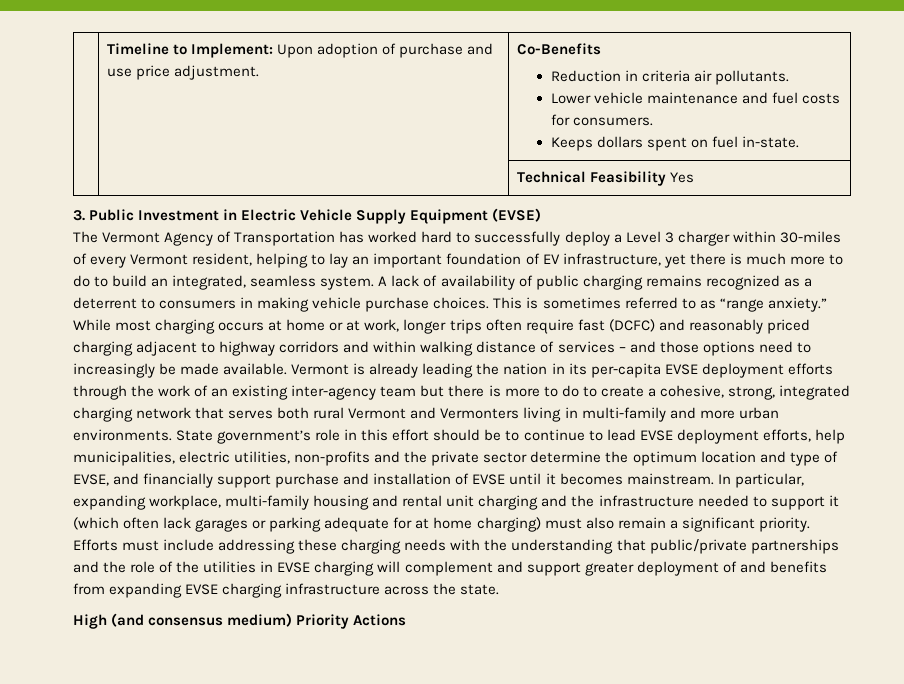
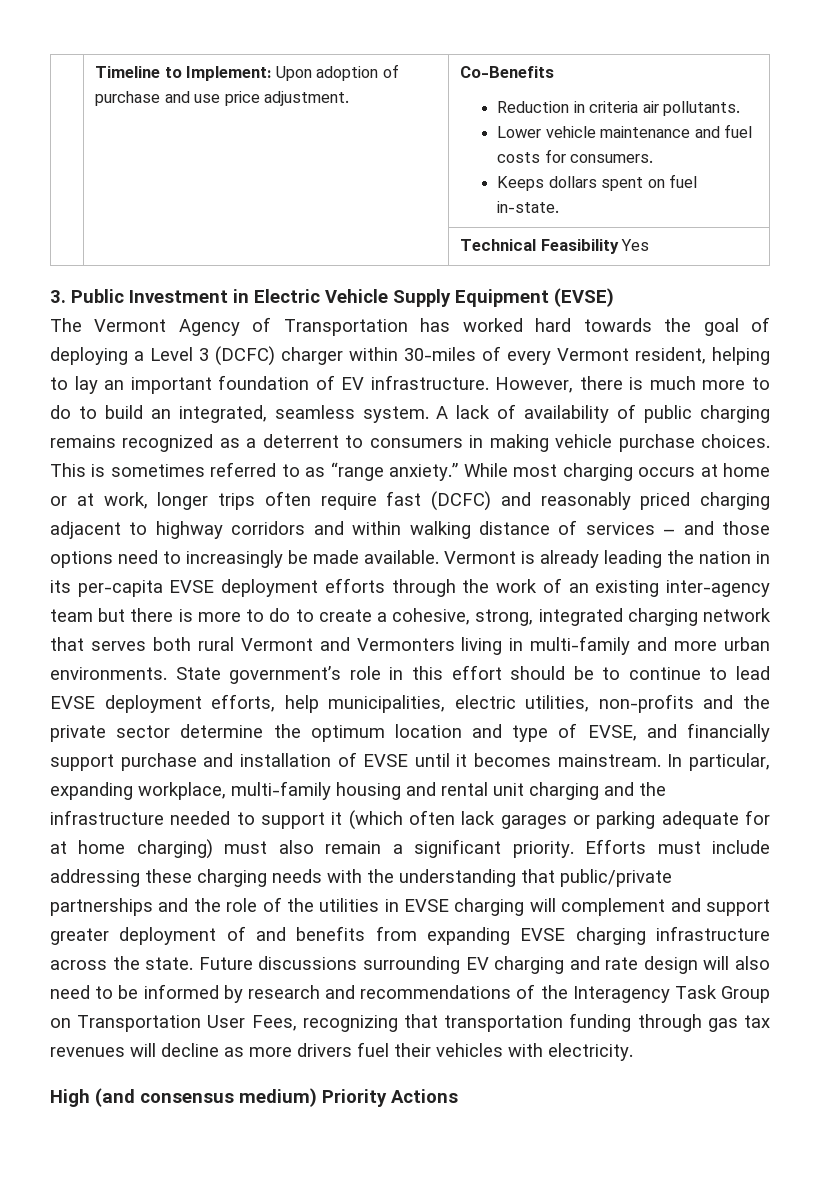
- The Vermont Agency of Transportation has worked hard to successfully deploy a Level 3 charger within 30-miles of every Vermont resident, helping to lay an important foundation of EV infrastructure, yet there is much more to do to build an integrated, seamless system.
+ The Vermont Agency of Transportation has worked hard towards the goal of deploying a Level 3 (DCFC) charger within 30-miles of every Vermont resident, helping to lay an important foundation of EV infrastructure. However, there is much more to do to build an integrated, seamless system.
+ Future discussions surrounding EV charging and rate design will also need to be informed by research and recommendations of the Interagency Task Group on Transportation User Fees, recognizing that transportation funding through gas tax revenues will decline as more drivers fuel their vehicles with electricity.

